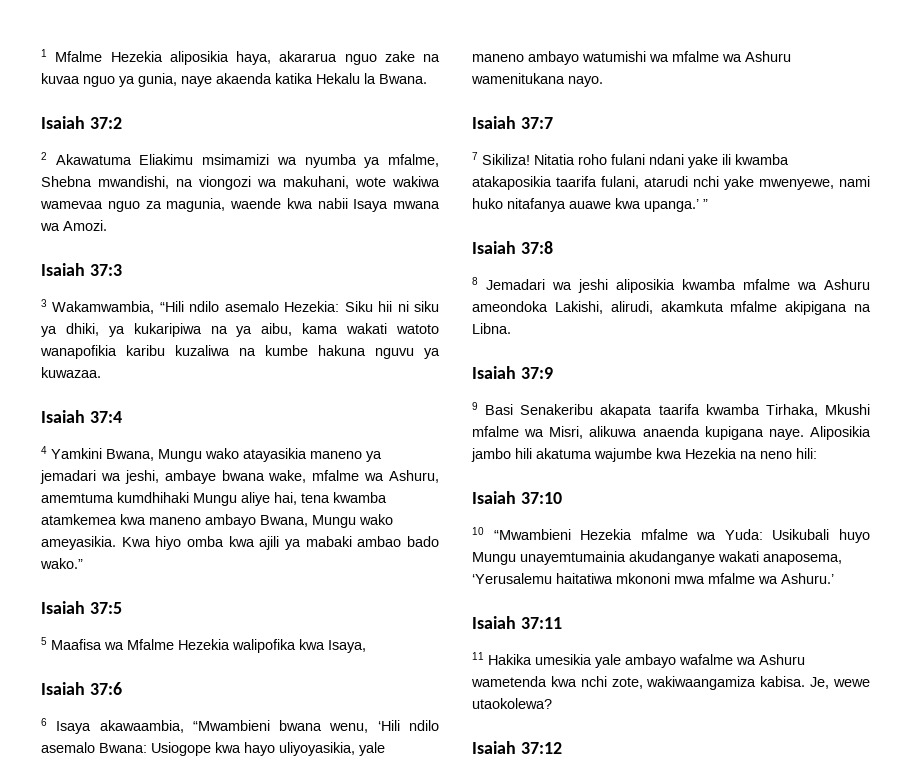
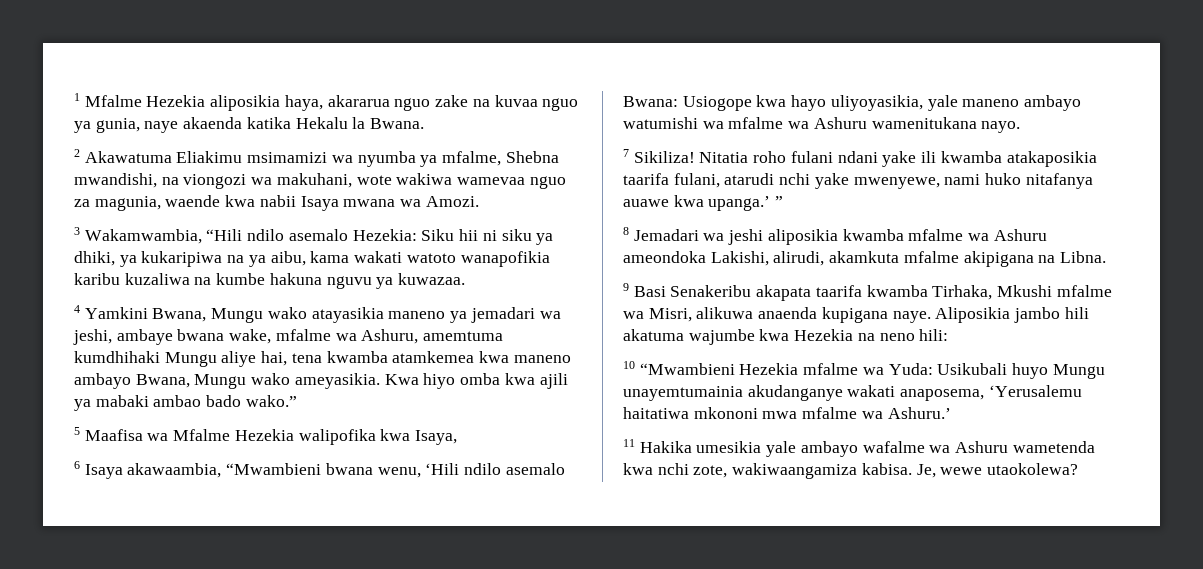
- Isaiah 37:2
- Isaiah 37:3
- Isaiah 37:4
- Isaiah 37:5
- Isaiah 37:6
- Isaiah 37:7
- Isaiah 37:8
- Isaiah 37:9
- Isaiah 37:10
- Isaiah 37:11
- Isaiah 37:12

